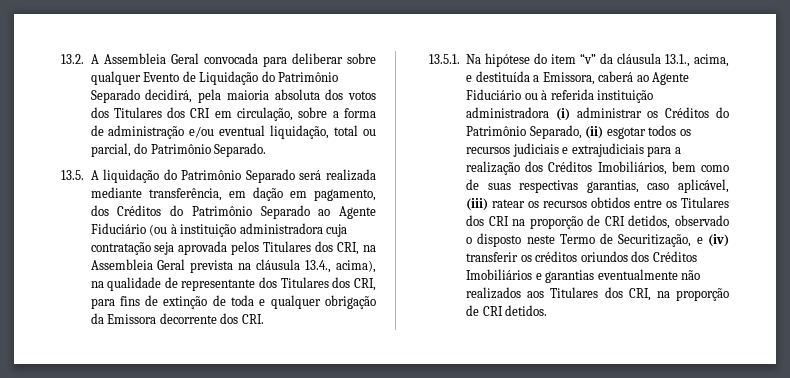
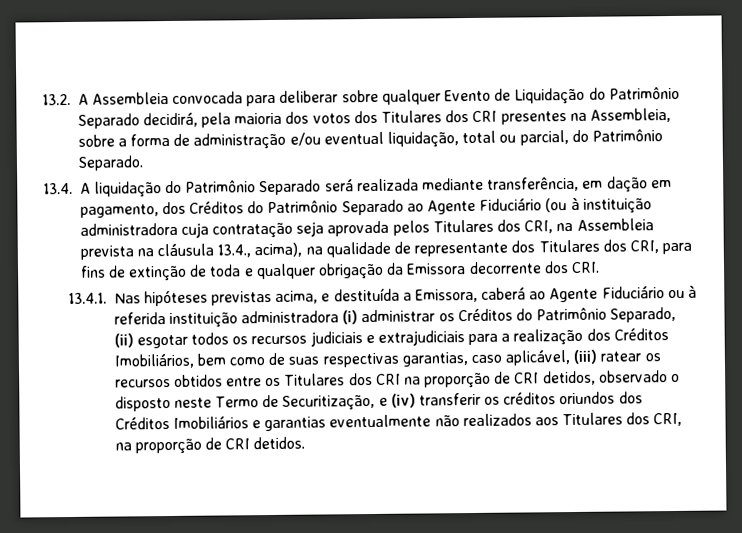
- 13.2. A Assembleia Geral convocada para deliberar sobre qualquer Evento de Liquidação do Patrimônio Separado decidirá, pela maioria absoluta dos votos dos Titulares dos CRI em circulação, sobre a forma de administração e/ou eventual liquidação, total ou parcial, do Patrimônio Separado.
+ 13.2. A Assembleia convocada para deliberar sobre qualquer Evento de Liquidação do Patrimônio Separado decidirá, pela maioria dos votos dos Titulares dos CRI presentes na Assembleia, sobre a forma de administração e/ou eventual liquidação, total ou parcial, do Patrimônio Separado.
- 13.5. A liquidação do Patrimônio Separado será realizada mediante transferência, em dação em pagamento, dos Créditos do Patrimônio Separado ao Agente Fiduciário (ou à instituição administradora cuja contratação seja aprovada pelos Titulares dos CRI, na Assembleia Geral prevista na cláusula 13.4., acima), na qualidade de representante dos Titulares dos CRI, para fins de extinção de toda e qualquer obrigação da Emissora decorrente dos CRI.
+ 13.4. A liquidação do Patrimônio Separado será realizada mediante transferência, em dação em pagamento, dos Créditos do Patrimônio Separado ao Agente Fiduciário (ou à instituição administradora cuja contratação seja aprovada pelos Titulares dos CRI, na Assembleia prevista na cláusula 13.4., acima), na qualidade de representante dos Titulares dos CRI, para fins de extinção de toda e qualquer obrigação da Emissora decorrente dos CRI.
- 13.5.1. Na hipótese do item “v” da cláusula 13.1., acima, e destituída a Emissora, caberá ao Agente Fiduciário ou à referida instituição administradora (i) administrar os Créditos do Patrimônio Separado, (ii) esgotar todos os recursos judiciais e extrajudiciais para a realização dos Créditos Imobiliários, bem como de suas respectivas garantias, caso aplicável, (iii) ratear os recursos obtidos entre os Titulares dos CRI na proporção de CRI detidos, observado o disposto neste Termo de Securitização, e (iv) transferir os créditos oriundos dos Créditos Imobiliários e garantias eventualmente não realizados aos Titulares dos CRI, na proporção de CRI detidos.
+ 13.4.1. Nas hipóteses previstas acima, e destituída a Emissora, caberá ao Agente Fiduciário ou à referida instituição administradora (i) administrar os Créditos do Patrimônio Separado, (ii) esgotar todos os recursos judiciais e extrajudiciais para a realização dos Créditos Imobiliários, bem como de suas respectivas garantias, caso aplicável, (iii) ratear os recursos obtidos entre os Titulares dos CRI na proporção de CRI detidos, observado o disposto neste Termo de Securitização, e (iv) transferir os créditos oriundos dos Créditos Imobiliários e garantias eventualmente não realizados aos Titulares dos CRI, na proporção de CRI detidos.

